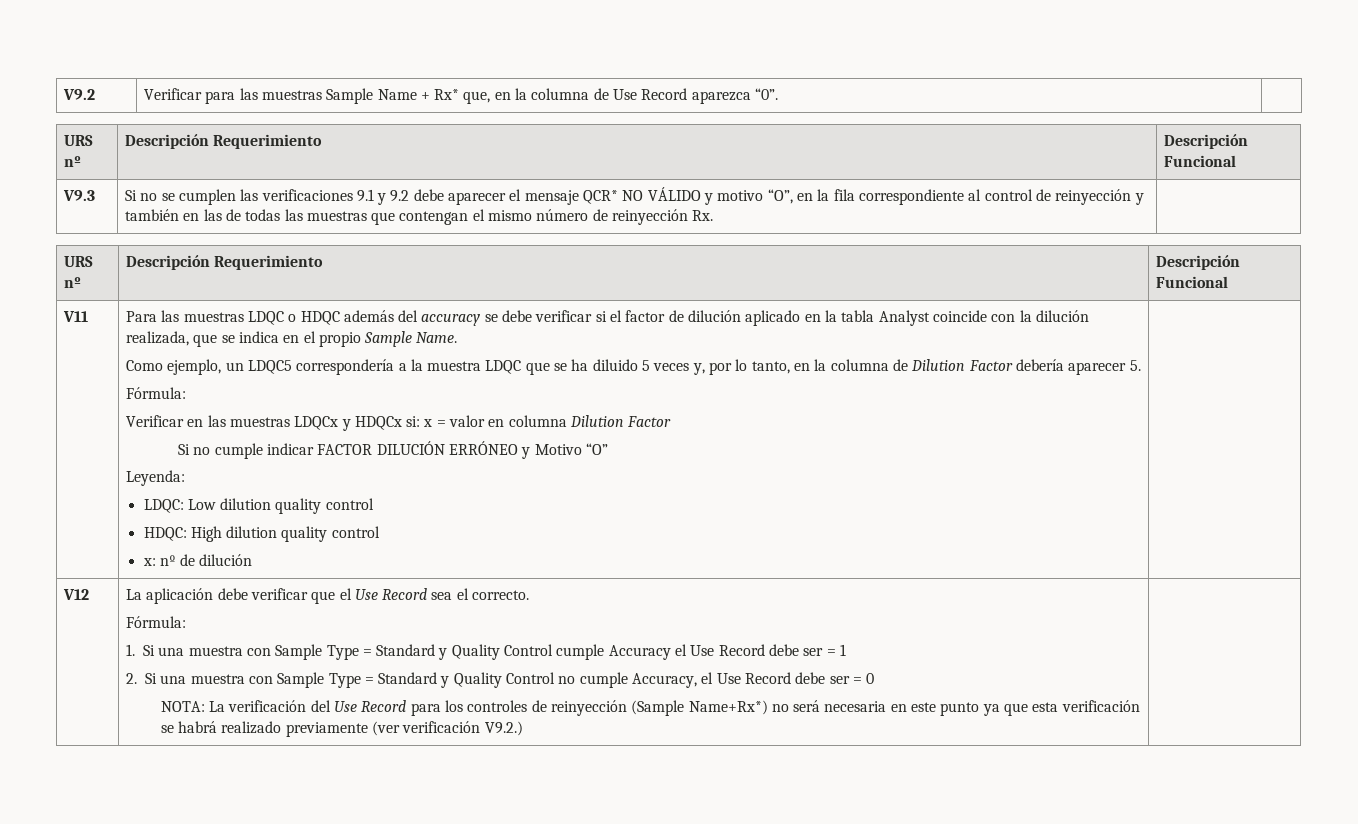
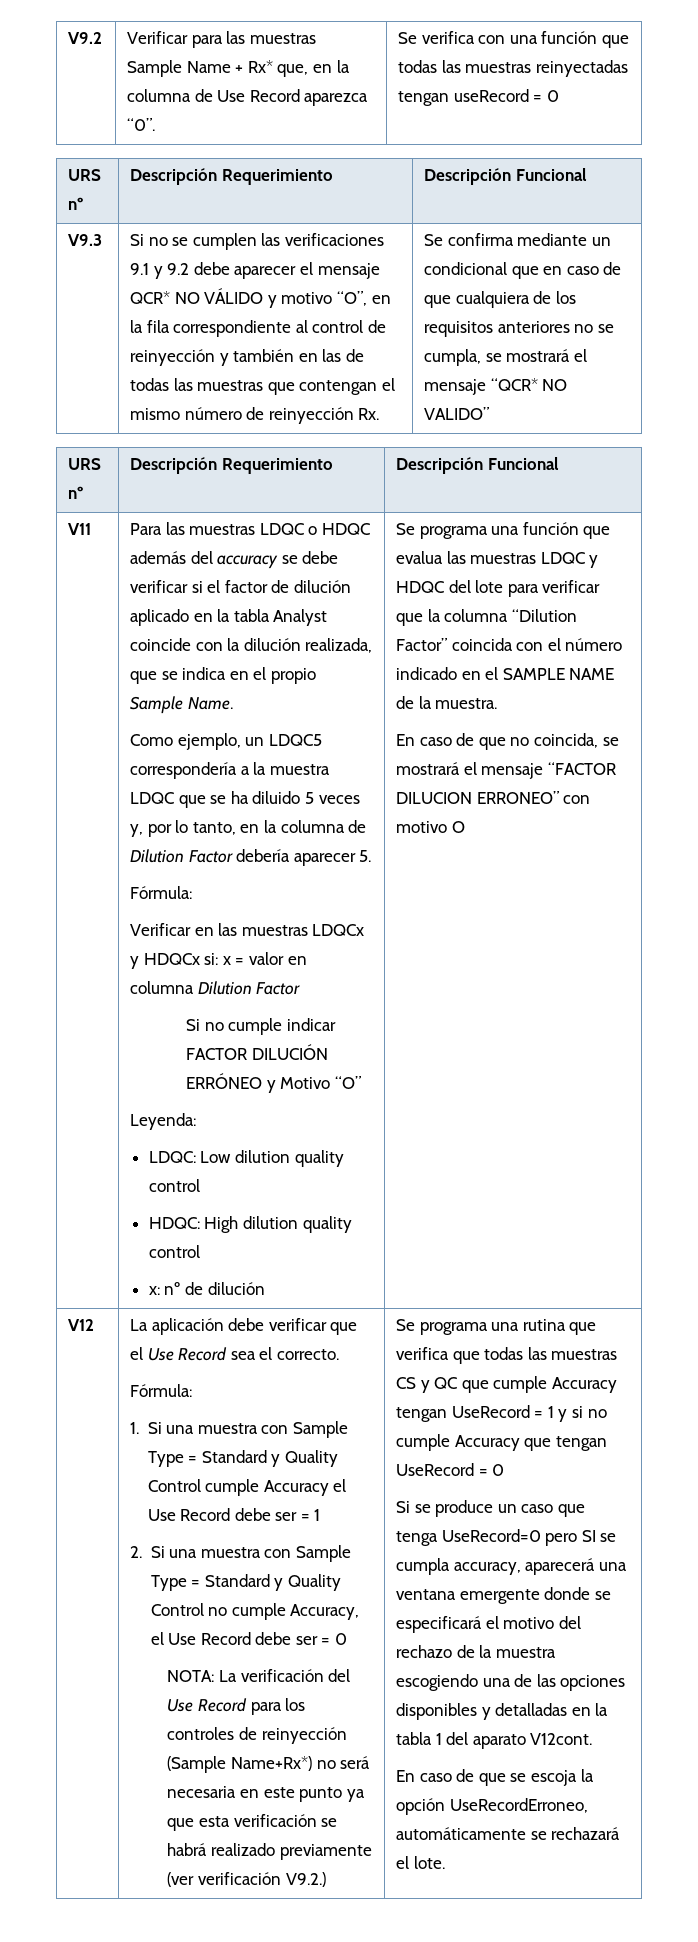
- V9.2 | Verificar para las muestras Sample Name + Rx* que, en la columna de Use Record aparezca “0”. |
+ V9.2 | Verificar para las muestras Sample Name + Rx* que, en la columna de Use Record aparezca “0”. | Se verifica con una función que todas las muestras reinyectadas tengan useRecord = 0
+ Se confirma mediante un condicional que en caso de que cualquiera de los requisitos anteriores no se cumpla, se mostrará el mensaje “QCR* NO VALIDO”
+ Se programa una función que evalua las muestras LDQC y HDQC del lote para verificar que la columna “Dilution Factor” coincida con el número indicado en el SAMPLE NAME de la muestra.
+ En caso de que no coincida, se mostrará el mensaje “FACTOR DILUCION ERRONEO” con motivo O
+ Se programa una rutina que verifica que todas las muestras CS y QC que cumple Accuracy tengan UseRecord = 1 y si no cumple Accuracy que tengan UseRecord = 0
+ Si se produce un caso que tenga UseRecord=0 pero SI se cumpla accuracy, aparecerá una ventana emergente donde se especificará el motivo del rechazo de la muestra escogiendo una de las opciones disponibles y detalladas en la tabla 1 del aparato V12cont.
+ En caso de que se escoja la opción UseRecordErroneo, automáticamente se rechazará el lote.

